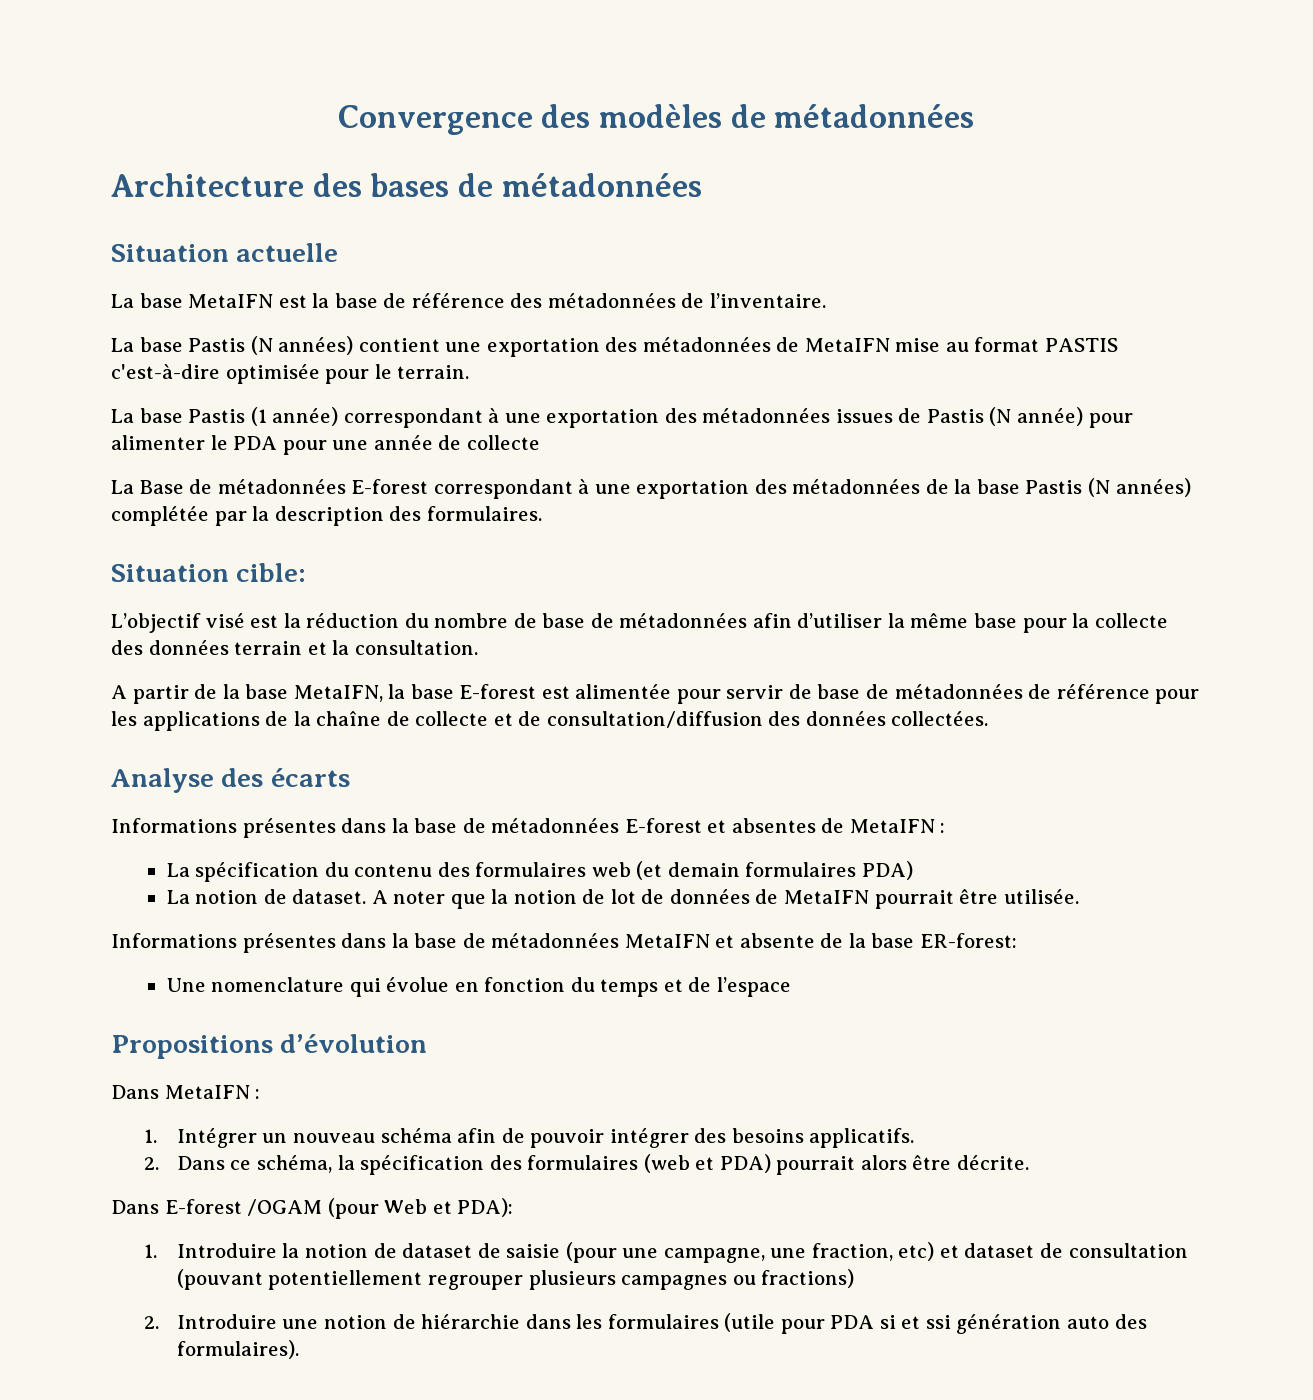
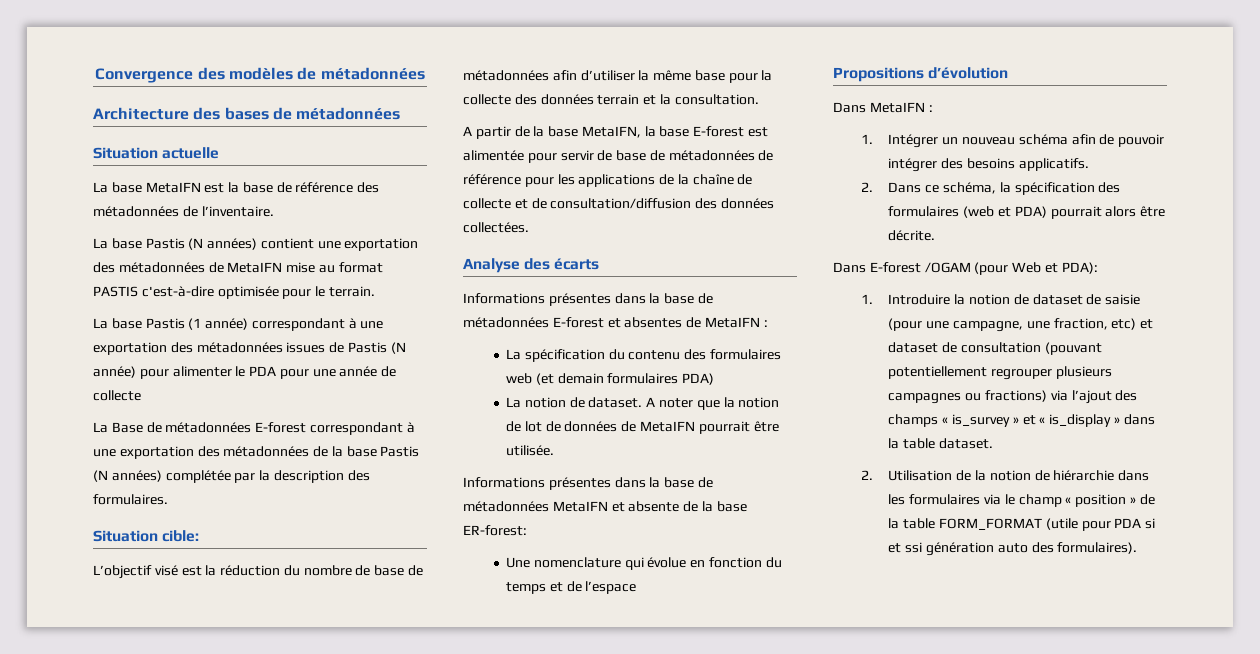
- 1. Introduire la notion de dataset de saisie (pour une campagne, une fraction, etc) et dataset de consultation (pouvant potentiellement regrouper plusieurs campagnes ou fractions)
- 2. Introduire une notion de hiérarchie dans les formulaires (utile pour PDA si et ssi génération auto des formulaires).
+ 1. Introduire la notion de dataset de saisie (pour une campagne, une fraction, etc) et dataset de consultation (pouvant potentiellement regrouper plusieurs campagnes ou fractions) via l’ajout des champs « is_survey » et « is_display » dans la table dataset.
+ 2. Utilisation de la notion de hiérarchie dans les formulaires via le champ « position » de la table FORM_FORMAT (utile pour PDA si et ssi génération auto des formulaires).

